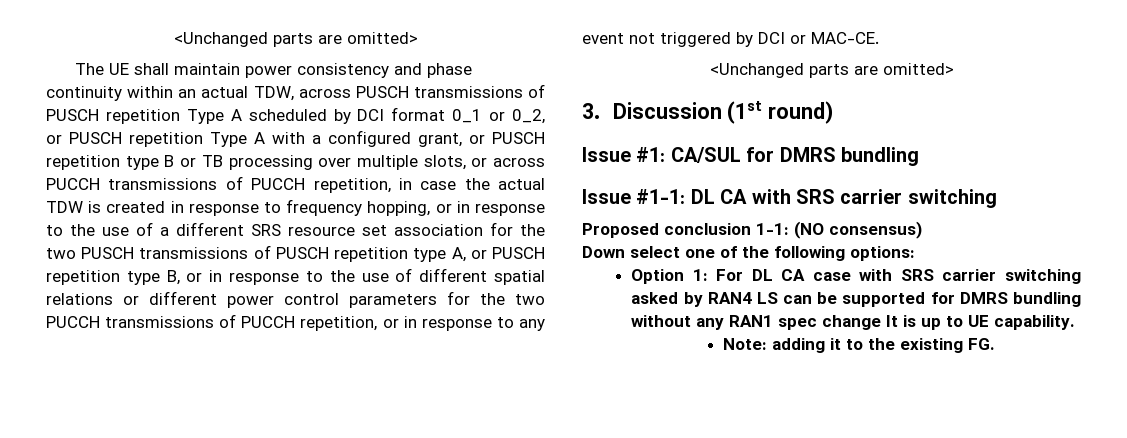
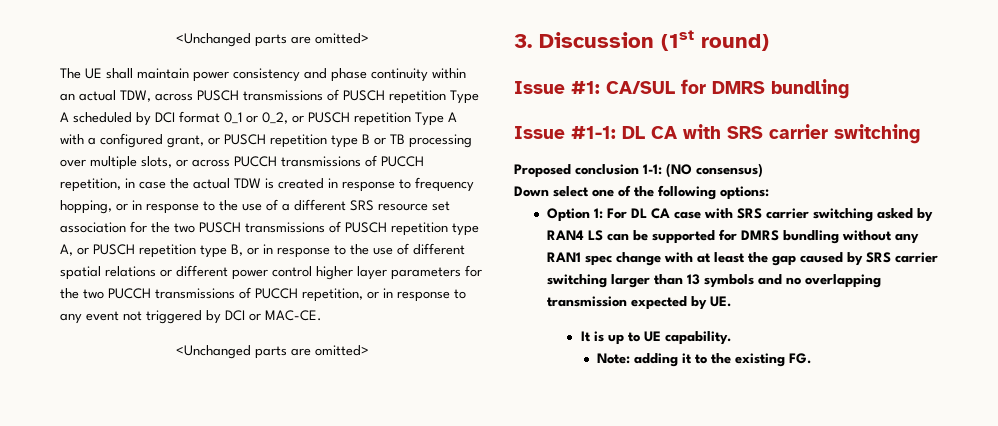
- The UE shall maintain power consistency and phase continuity within an actual TDW, across PUSCH transmissions of PUSCH repetition Type A scheduled by DCI format 0_1 or 0_2, or PUSCH repetition Type A with a configured grant, or PUSCH repetition type B or TB processing over multiple slots, or across PUCCH transmissions of PUCCH repetition, in case the actual TDW is created in response to frequency hopping, or in response to the use of a different SRS resource set association for the two PUSCH transmissions of PUSCH repetition type A, or PUSCH repetition type B, or in response to the use of different spatial relations or different power control parameters for the two PUCCH transmissions of PUCCH repetition, or in response to any event not triggered by DCI or MAC-CE.
+ The UE shall maintain power consistency and phase continuity within an actual TDW, across PUSCH transmissions of PUSCH repetition Type A scheduled by DCI format 0_1 or 0_2, or PUSCH repetition Type A with a configured grant, or PUSCH repetition type B or TB processing over multiple slots, or across PUCCH transmissions of PUCCH repetition, in case the actual TDW is created in response to frequency hopping, or in response to the use of a different SRS resource set association for the two PUSCH transmissions of PUSCH repetition type A, or PUSCH repetition type B, or in response to the use of different spatial relations or different power control higher layer parameters for the two PUCCH transmissions of PUCCH repetition, or in response to any event not triggered by DCI or MAC-CE.
- Option 1: For DL CA case with SRS carrier switching asked by RAN4 LS can be supported for DMRS bundling without any RAN1 spec change It is up to UE capability.
+ Option 1: For DL CA case with SRS carrier switching asked by RAN4 LS can be supported for DMRS bundling without any RAN1 spec change with at least the gap caused by SRS carrier switching larger than 13 symbols and no overlapping transmission expected by UE.
+ It is up to UE capability.

